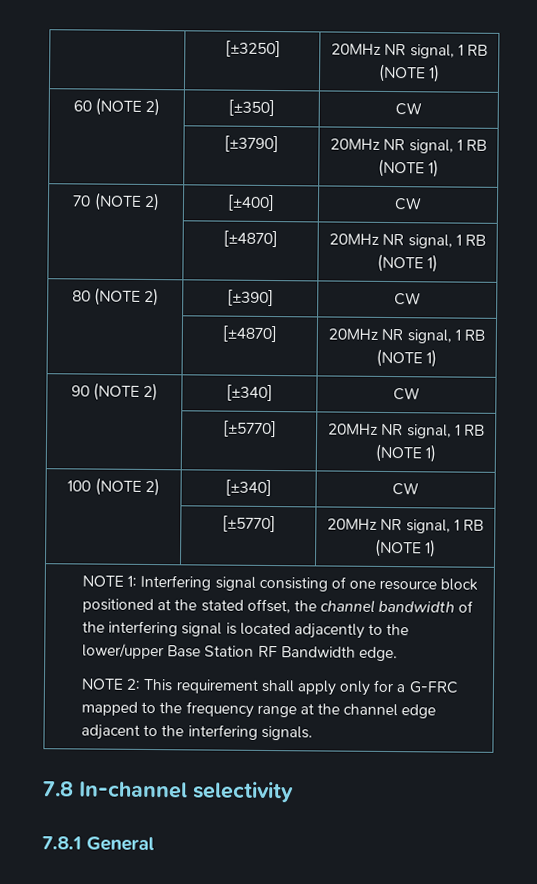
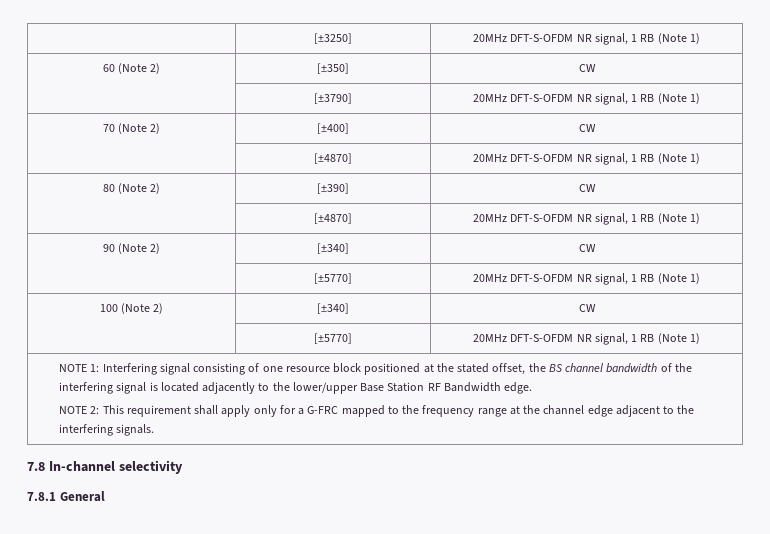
- | [±3250] | 20MHz NR signal, 1 RB (NOTE 1)
+ | [±3250] | 20MHz DFT-S-OFDM NR signal, 1 RB (Note 1)
- 60 (NOTE 2) | [±350] | CW
+ 60 (Note 2) | [±350] | CW
- | [±3790] | 20MHz NR signal, 1 RB (NOTE 1)
+ | [±3790] | 20MHz DFT-S-OFDM NR signal, 1 RB (Note 1)
- 70 (NOTE 2) | [±400] | CW
- | [±4870] | 20MHz NR signal, 1 RB (NOTE 1)
+ 70 (Note 2) | [±400] | CW
+ | [±4870] | 20MHz DFT-S-OFDM NR signal, 1 RB (Note 1)
- 80 (NOTE 2) | [±390] | CW
- | [±4870] | 20MHz NR signal, 1 RB (NOTE 1)
+ 80 (Note 2) | [±390] | CW
+ | [±4870] | 20MHz DFT-S-OFDM NR signal, 1 RB (Note 1)
- 90 (NOTE 2) | [±340] | CW
- | [±5770] | 20MHz NR signal, 1 RB (NOTE 1)
+ 90 (Note 2) | [±340] | CW
+ | [±5770] | 20MHz DFT-S-OFDM NR signal, 1 RB (Note 1)
- 100 (NOTE 2) | [±340] | CW
- | [±5770] | 20MHz NR signal, 1 RB (NOTE 1)
+ 100 (Note 2) | [±340] | CW
+ | [±5770] | 20MHz DFT-S-OFDM NR signal, 1 RB (Note 1)
- NOTE 1: Interfering signal consisting of one resource block positioned at the stated offset, the channel bandwidth of the interfering signal is located adjacently to the lower/upper Base Station RF Bandwidth edge.
+ NOTE 1: Interfering signal consisting of one resource block positioned at the stated offset, the BS channel bandwidth of the interfering signal is located adjacently to the lower/upper Base Station RF Bandwidth edge.

